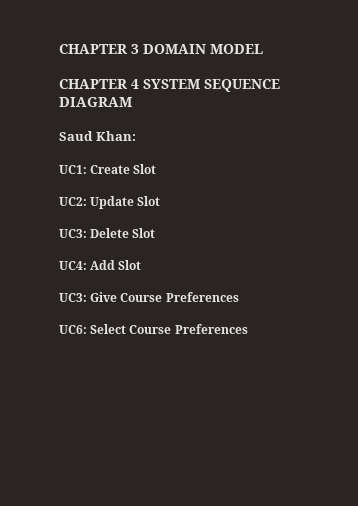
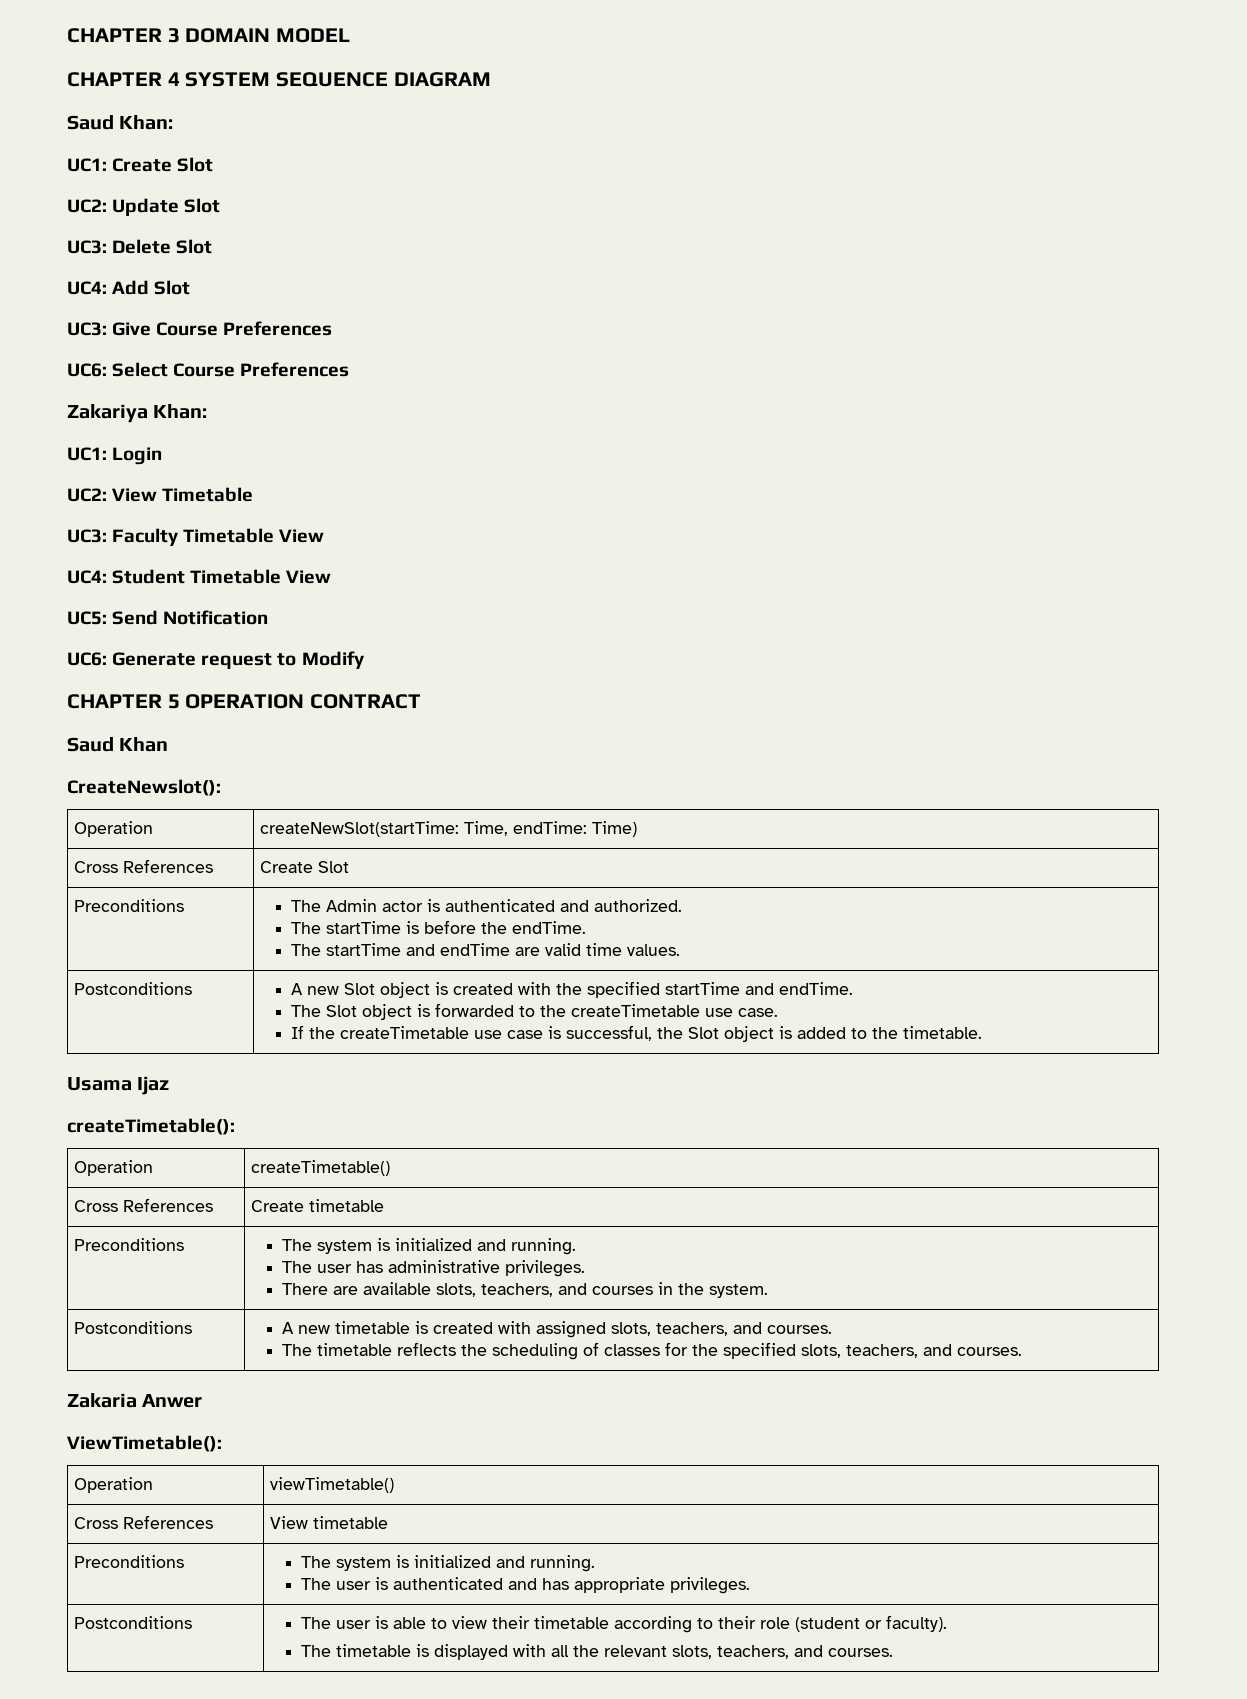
+ Zakariya Khan:
+ UC1: Login
+ UC2: View Timetable
+ UC3: Faculty Timetable View
+ UC4: Student Timetable View
+ UC5: Send Notification
+ UC6: Generate request to Modify
+ CHAPTER 5 OPERATION CONTRACT
+ Saud Khan
+ CreateNewslot():
+ Operation | createNewSlot(startTime: Time, endTime: Time)
+ Cross References | Create Slot
+ Preconditions | The Admin actor is authenticated and authorized.
+ The startTime is before the endTime.
+ The startTime and endTime are valid time values.
+ Postconditions | A new Slot object is created with the specified startTime and endTime.
+ The Slot object is forwarded to the createTimetable use case.
+ If the createTimetable use case is successful, the Slot object is added to the timetable.
+ Usama Ijaz
+ createTimetable():
+ Operation | createTimetable()
+ Cross References | Create timetable
+ Preconditions | The system is initialized and running.
+ The user has administrative privileges.
+ There are available slots, teachers, and courses in the system.
+ Postconditions | A new timetable is created with assigned slots, teachers, and courses.
+ The timetable reflects the scheduling of classes for the specified slots, teachers, and courses.
+ Zakaria Anwer
+ ViewTimetable():
+ Operation | viewTimetable()
+ Cross References | View timetable
+ Preconditions | The system is initialized and running.
+ The user is authenticated and has appropriate privileges.
+ Postconditions | The user is able to view their timetable according to their role (student or faculty).
+ The timetable is displayed with all the relevant slots, teachers, and courses.

